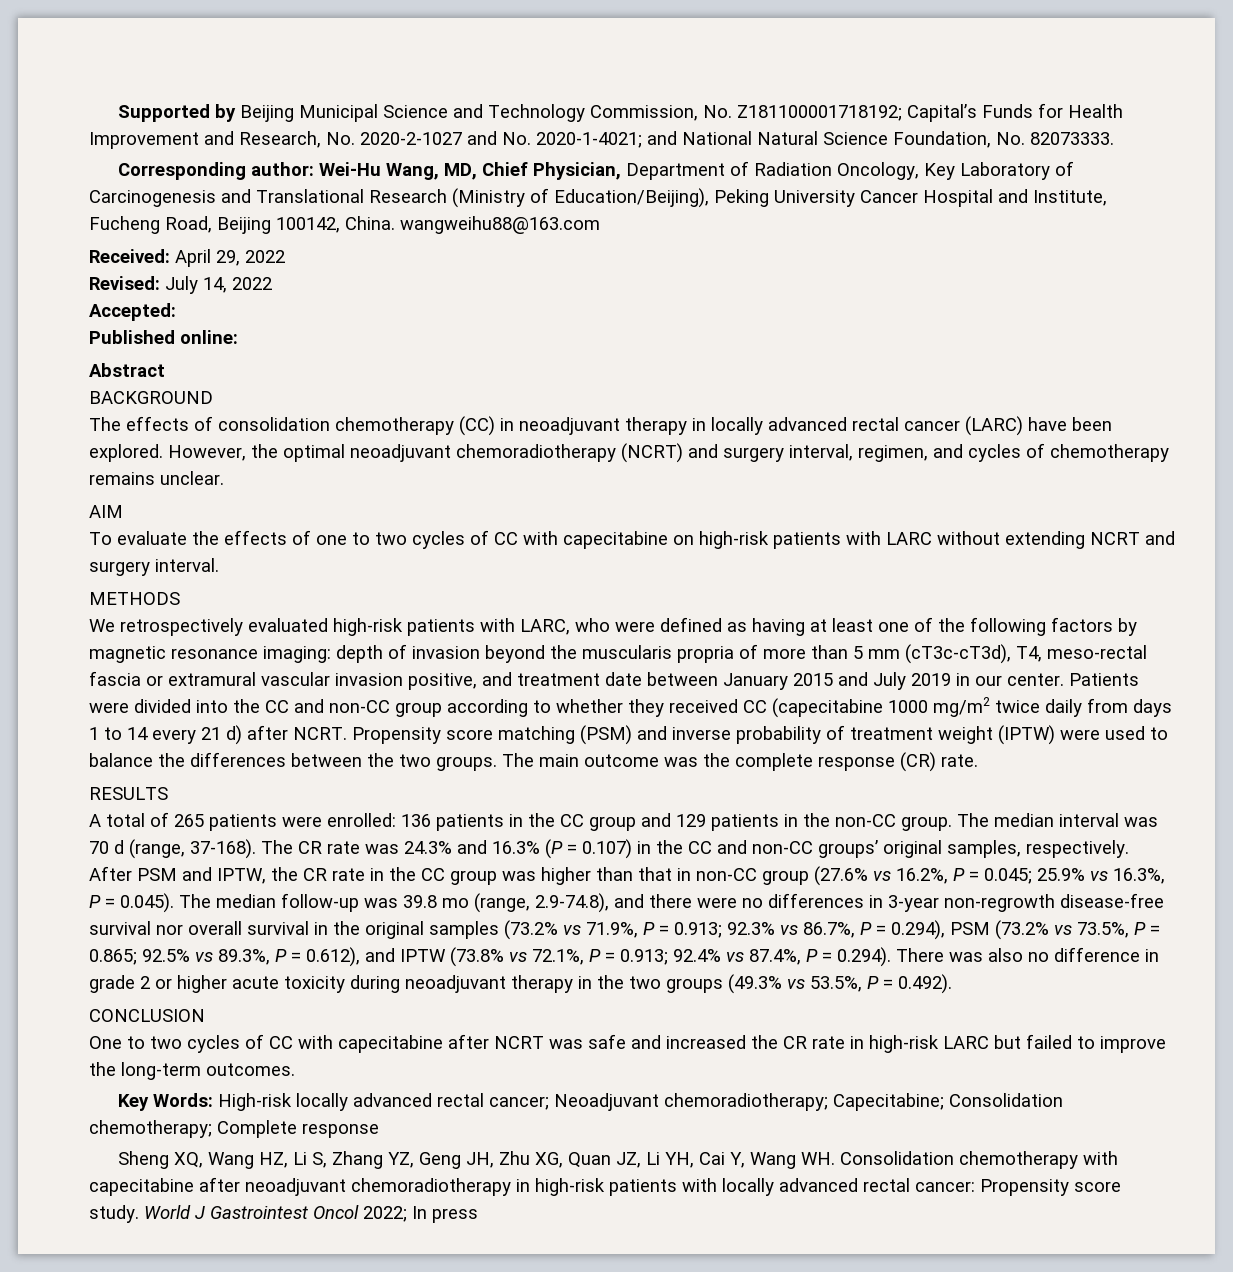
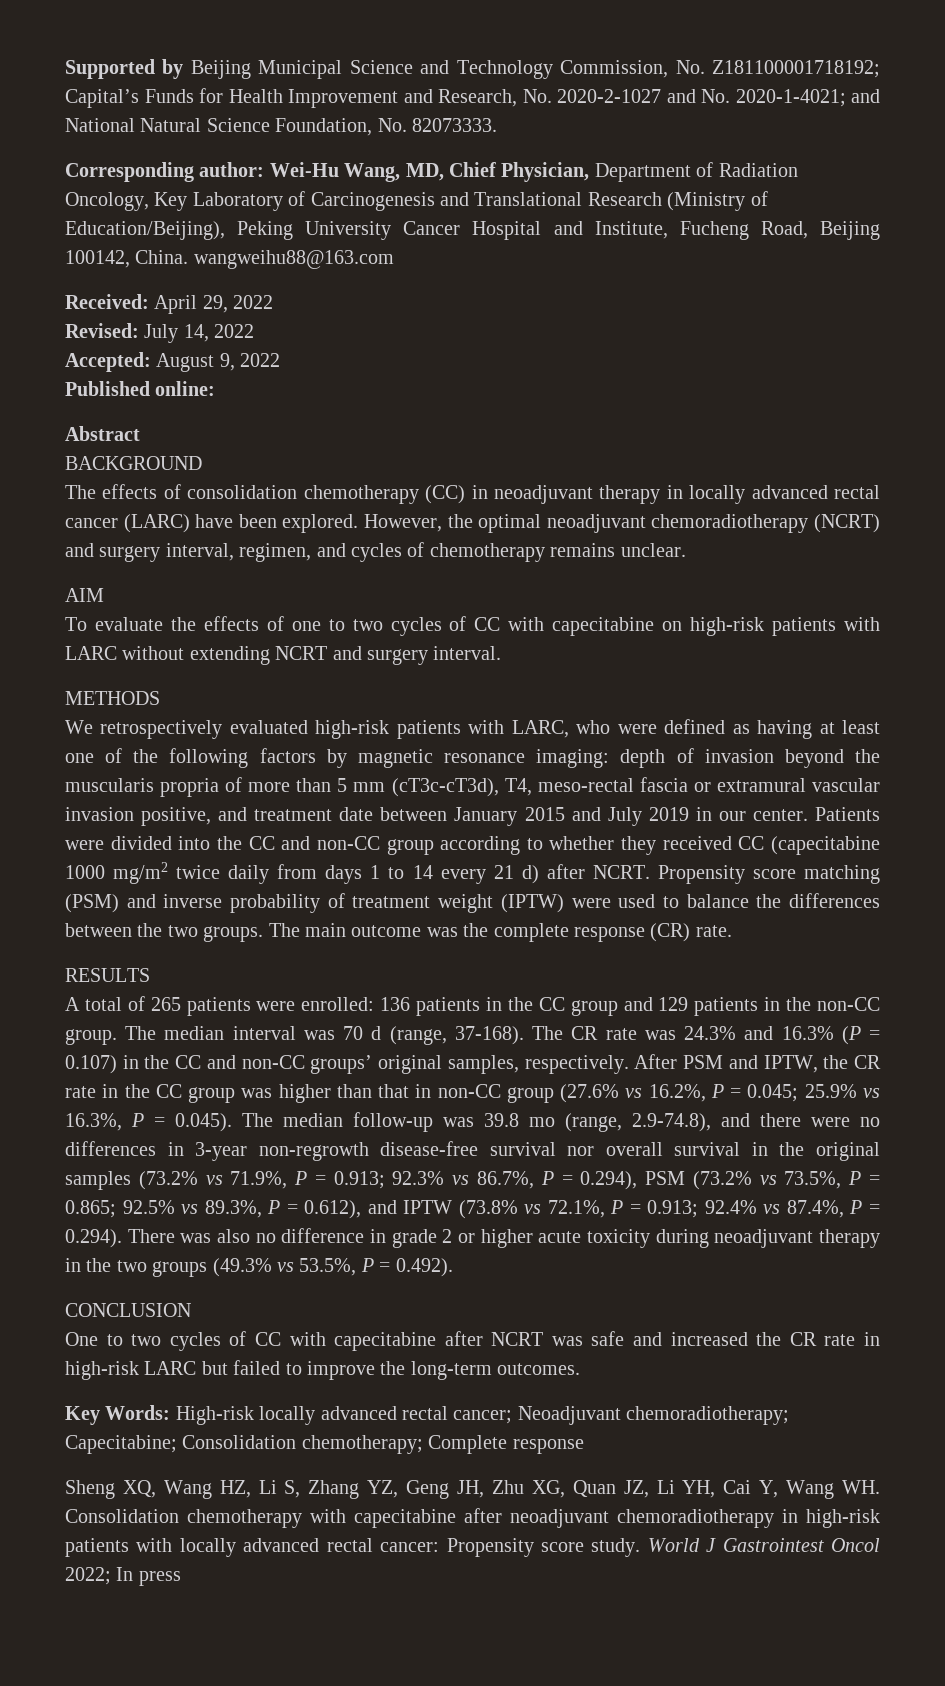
- Accepted:
+ Accepted: August 9, 2022

